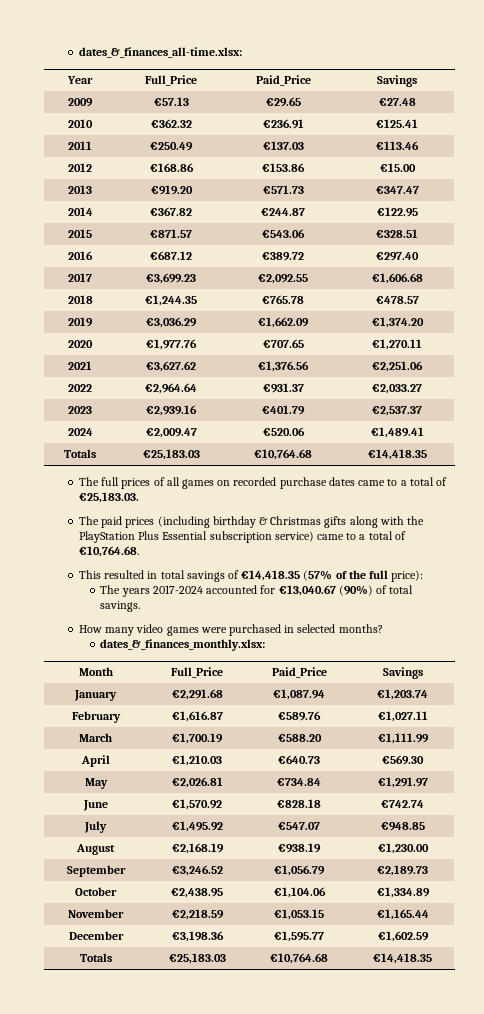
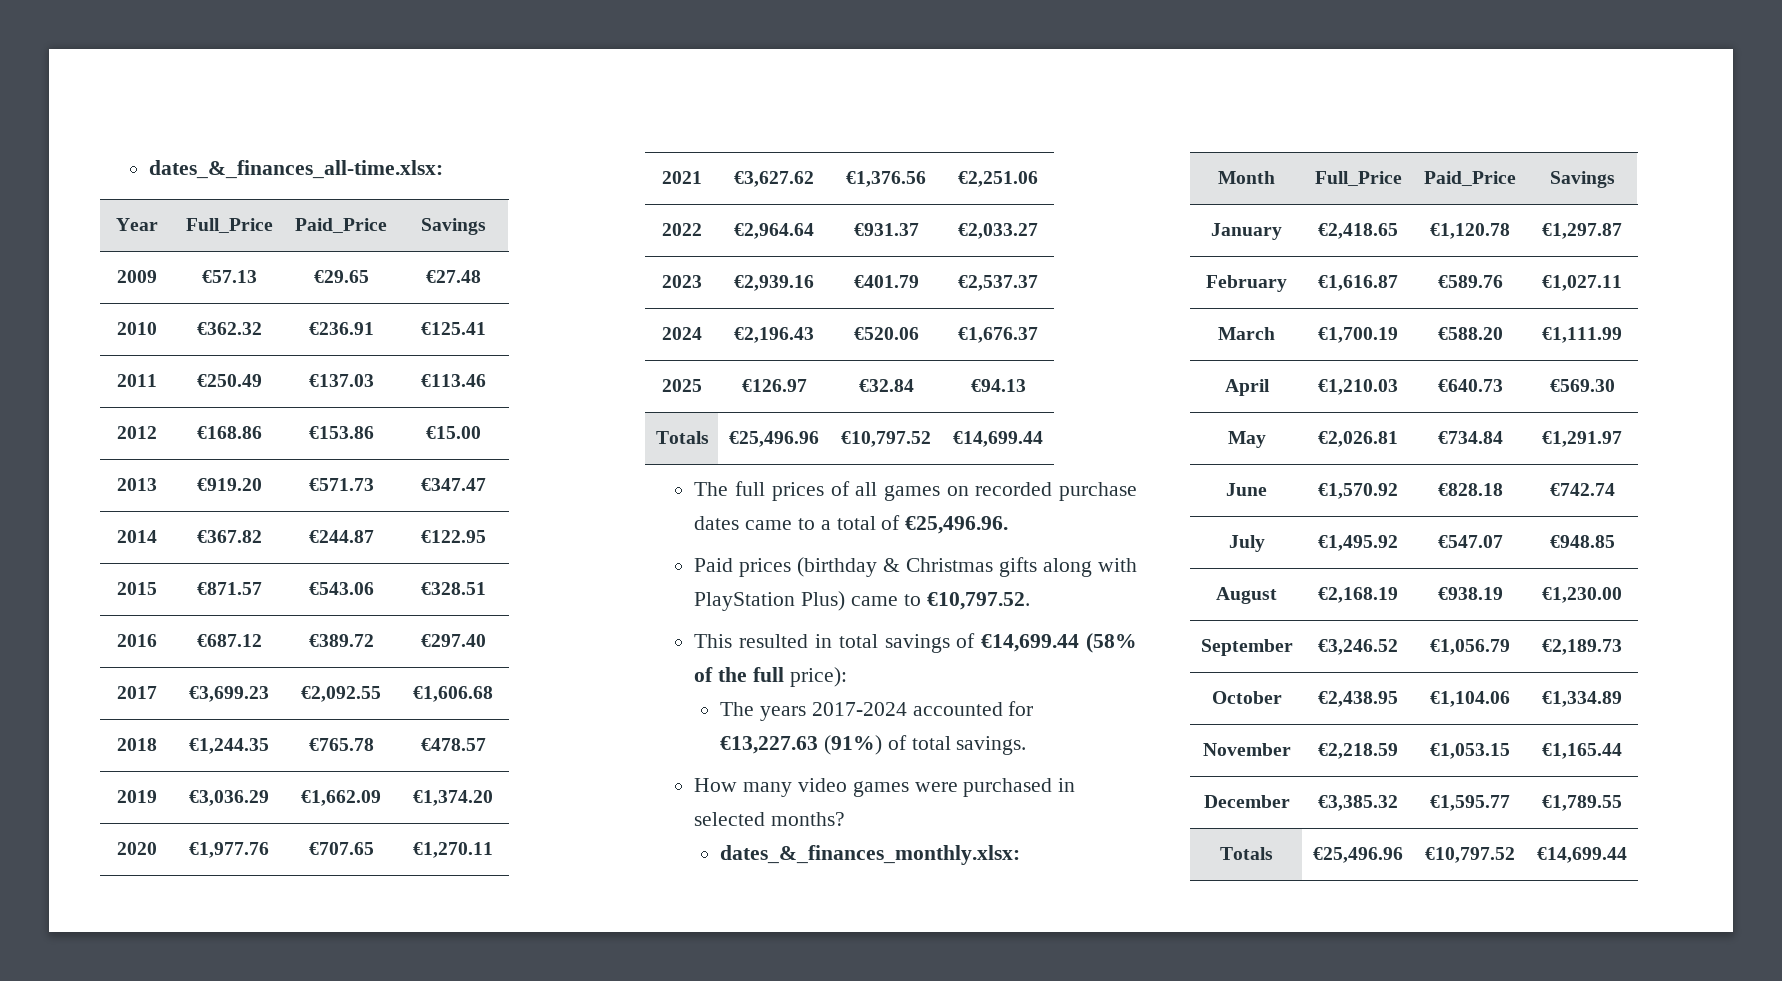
- 2024 | €2,009.47 | €520.06 | €1,489.41
- Totals | €25,183.03 | €10,764.68 | €14,418.35
+ 2024 | €2,196.43 | €520.06 | €1,676.37
+ 2025 | €126.97 | €32.84 | €94.13
+ Totals | €25,496.96 | €10,797.52 | €14,699.44
- The full prices of all games on recorded purchase dates came to a total of €25,183.03.
- The paid prices (including birthday & Christmas gifts along with the PlayStation Plus Essential subscription service) came to a total of €10,764.68.
+ The full prices of all games on recorded purchase dates came to a total of €25,496.96.
+ Paid prices (birthday & Christmas gifts along with PlayStation Plus) came to €10,797.52.
- This resulted in total savings of €14,418.35 (57% of the full price):
+ This resulted in total savings of €14,699.44 (58% of the full price):
- The years 2017-2024 accounted for €13,040.67 (90%) of total savings.
+ The years 2017-2024 accounted for €13,227.63 (91%) of total savings.
- January | €2,291.68 | €1,087.94 | €1,203.74
+ January | €2,418.65 | €1,120.78 | €1,297.87
- December | €3,198.36 | €1,595.77 | €1,602.59
- Totals | €25,183.03 | €10,764.68 | €14,418.35
+ December | €3,385.32 | €1,595.77 | €1,789.55
+ Totals | €25,496.96 | €10,797.52 | €14,699.44

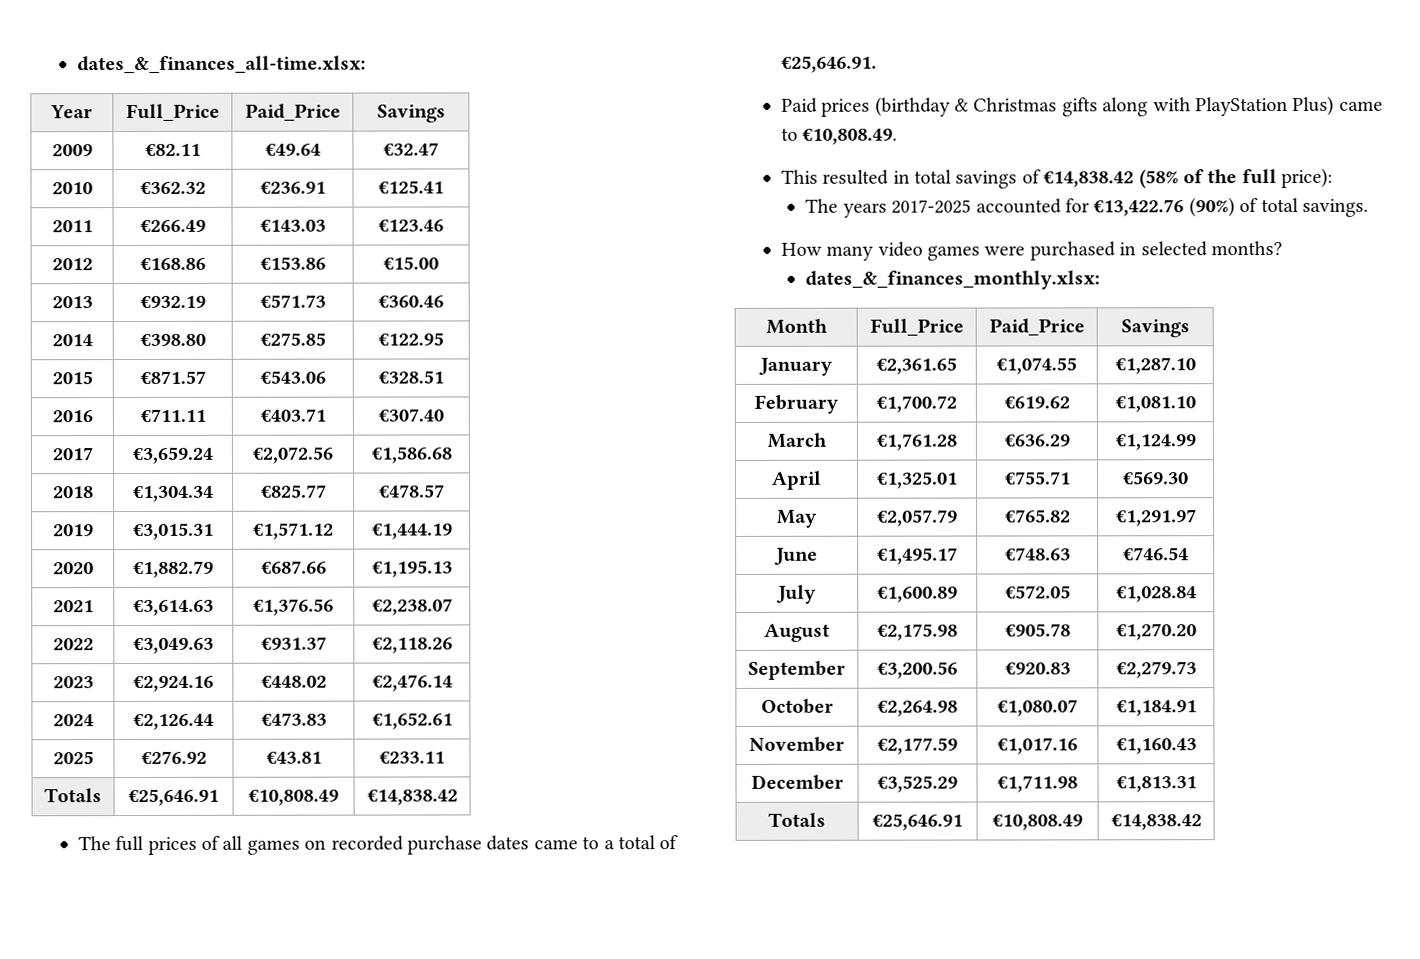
- 2009 | €57.13 | €29.65 | €27.48
+ 2009 | €82.11 | €49.64 | €32.47
- 2011 | €250.49 | €137.03 | €113.46
+ 2011 | €266.49 | €143.03 | €123.46
- 2013 | €919.20 | €571.73 | €347.47
+ 2013 | €932.19 | €571.73 | €360.46
- 2014 | €367.82 | €244.87 | €122.95
+ 2014 | €398.80 | €275.85 | €122.95
- 2016 | €687.12 | €389.72 | €297.40
- 2017 | €3,699.23 | €2,092.55 | €1,606.68
+ 2016 | €711.11 | €403.71 | €307.40
+ 2017 | €3,659.24 | €2,072.56 | €1,586.68
- 2018 | €1,244.35 | €765.78 | €478.57
+ 2018 | €1,304.34 | €825.77 | €478.57
- 2019 | €3,036.29 | €1,662.09 | €1,374.20
- 2020 | €1,977.76 | €707.65 | €1,270.11
+ 2019 | €3,015.31 | €1,571.12 | €1,444.19
+ 2020 | €1,882.79 | €687.66 | €1,195.13
- 2021 | €3,627.62 | €1,376.56 | €2,251.06
+ 2021 | €3,614.63 | €1,376.56 | €2,238.07
- 2022 | €2,964.64 | €931.37 | €2,033.27
+ 2022 | €3,049.63 | €931.37 | €2,118.26
- 2023 | €2,939.16 | €401.79 | €2,537.37
- 2024 | €2,196.43 | €520.06 | €1,676.37
- 2025 | €126.97 | €32.84 | €94.13
- Totals | €25,496.96 | €10,797.52 | €14,699.44
+ 2023 | €2,924.16 | €448.02 | €2,476.14
+ 2024 | €2,126.44 | €473.83 | €1,652.61
+ 2025 | €276.92 | €43.81 | €233.11
+ Totals | €25,646.91 | €10,808.49 | €14,838.42
- The full prices of all games on recorded purchase dates came to a total of €25,496.96.
+ The full prices of all games on recorded purchase dates came to a total of €25,646.91.
- Paid prices (birthday & Christmas gifts along with PlayStation Plus) came to €10,797.52.
+ Paid prices (birthday & Christmas gifts along with PlayStation Plus) came to €10,808.49.
- This resulted in total savings of €14,699.44 (58% of the full price):
+ This resulted in total savings of €14,838.42 (58% of the full price):
- The years 2017-2024 accounted for €13,227.63 (91%) of total savings.
+ The years 2017-2025 accounted for €13,422.76 (90%) of total savings.
- January | €2,418.65 | €1,120.78 | €1,297.87
- February | €1,616.87 | €589.76 | €1,027.11
- March | €1,700.19 | €588.20 | €1,111.99
+ January | €2,361.65 | €1,074.55 | €1,287.10
+ February | €1,700.72 | €619.62 | €1,081.10
+ March | €1,761.28 | €636.29 | €1,124.99
- April | €1,210.03 | €640.73 | €569.30
+ April | €1,325.01 | €755.71 | €569.30
- May | €2,026.81 | €734.84 | €1,291.97
+ May | €2,057.79 | €765.82 | €1,291.97
- June | €1,570.92 | €828.18 | €742.74
- July | €1,495.92 | €547.07 | €948.85
- August | €2,168.19 | €938.19 | €1,230.00
- September | €3,246.52 | €1,056.79 | €2,189.73
- October | €2,438.95 | €1,104.06 | €1,334.89
- November | €2,218.59 | €1,053.15 | €1,165.44
- December | €3,385.32 | €1,595.77 | €1,789.55
- Totals | €25,496.96 | €10,797.52 | €14,699.44
+ June | €1,495.17 | €748.63 | €746.54
+ July | €1,600.89 | €572.05 | €1,028.84
+ August | €2,175.98 | €905.78 | €1,270.20
+ September | €3,200.56 | €920.83 | €2,279.73
+ October | €2,264.98 | €1,080.07 | €1,184.91
+ November | €2,177.59 | €1,017.16 | €1,160.43
+ December | €3,525.29 | €1,711.98 | €1,813.31
+ Totals | €25,646.91 | €10,808.49 | €14,838.42

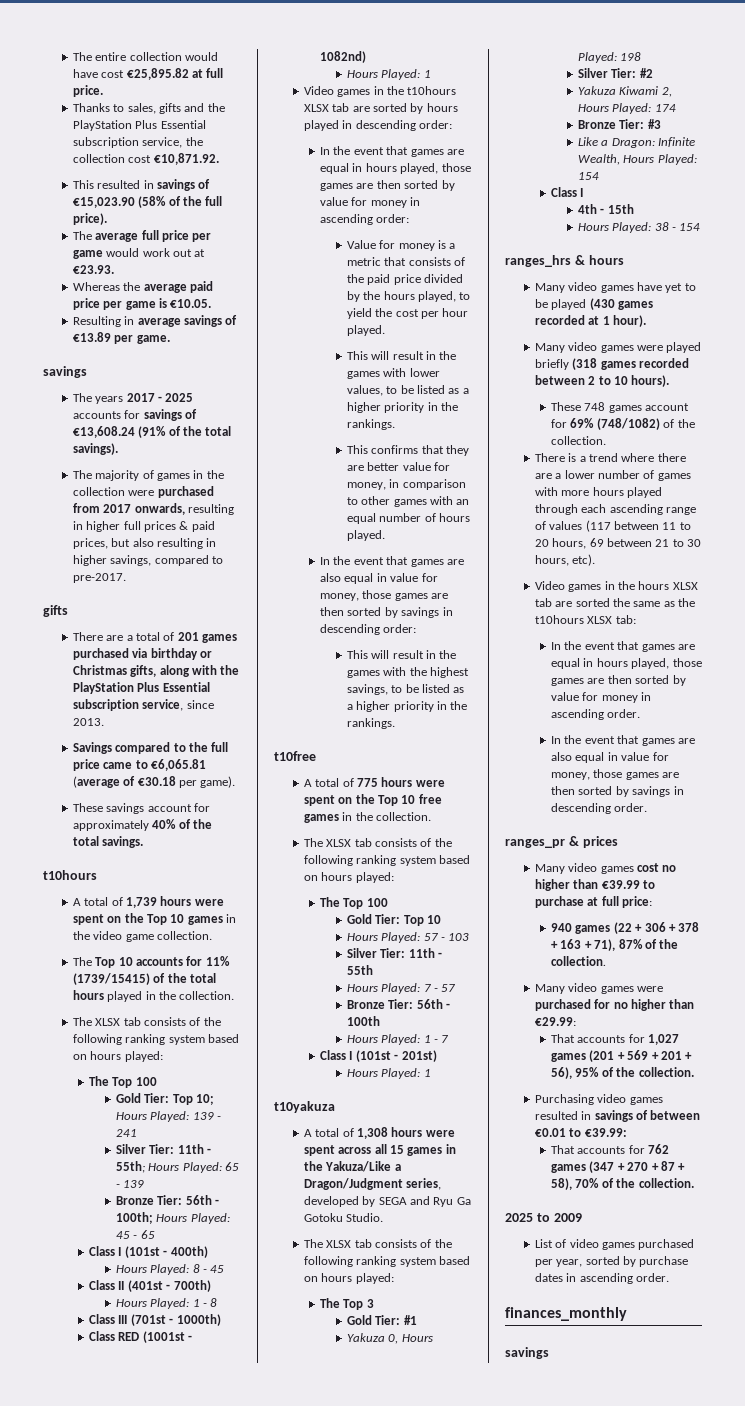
- dates_&_finances_all-time.xlsx:
- Year | Full_Price | Paid_Price | Savings
- 2009 | €82.11 | €49.64 | €32.47
- 2010 | €362.32 | €236.91 | €125.41
- 2011 | €266.49 | €143.03 | €123.46
- 2012 | €168.86 | €153.86 | €15.00
- 2013 | €932.19 | €571.73 | €360.46
- 2014 | €398.80 | €275.85 | €122.95
- 2015 | €871.57 | €543.06 | €328.51
- 2016 | €711.11 | €403.71 | €307.40
- 2017 | €3,659.24 | €2,072.56 | €1,586.68
- 2018 | €1,304.34 | €825.77 | €478.57
- 2019 | €3,015.31 | €1,571.12 | €1,444.19
- 2020 | €1,882.79 | €687.66 | €1,195.13
- 2021 | €3,614.63 | €1,376.56 | €2,238.07
- 2022 | €3,049.63 | €931.37 | €2,118.26
- 2023 | €2,924.16 | €448.02 | €2,476.14
- 2024 | €2,126.44 | €473.83 | €1,652.61
- 2025 | €276.92 | €43.81 | €233.11
- Totals | €25,646.91 | €10,808.49 | €14,838.42
- The full prices of all games on recorded purchase dates came to a total of €25,646.91.
- Paid prices (birthday & Christmas gifts along with PlayStation Plus) came to €10,808.49.
+ The entire collection would have cost €25,895.82 at full price.
+ Thanks to sales, gifts and the PlayStation Plus Essential subscription service, the collection cost €10,871.92.
- This resulted in total savings of €14,838.42 (58% of the full price):
- The years 2017-2025 accounted for €13,422.76 (90%) of total savings.
- How many video games were purchased in selected months?
- dates_&_finances_monthly.xlsx:
- Month | Full_Price | Paid_Price | Savings
- January | €2,361.65 | €1,074.55 | €1,287.10
- February | €1,700.72 | €619.62 | €1,081.10
- March | €1,761.28 | €636.29 | €1,124.99
- April | €1,325.01 | €755.71 | €569.30
- May | €2,057.79 | €765.82 | €1,291.97
- June | €1,495.17 | €748.63 | €746.54
- July | €1,600.89 | €572.05 | €1,028.84
- August | €2,175.98 | €905.78 | €1,270.20
- September | €3,200.56 | €920.83 | €2,279.73
- October | €2,264.98 | €1,080.07 | €1,184.91
- November | €2,177.59 | €1,017.16 | €1,160.43
- December | €3,525.29 | €1,711.98 | €1,813.31
- Totals | €25,646.91 | €10,808.49 | €14,838.42
+ This resulted in savings of €15,023.90 (58% of the full price).
+ The average full price per game would work out at €23.93.
+ Whereas the average paid price per game is €10.05.
+ Resulting in average savings of €13.89 per game.
+ savings
+ The years 2017 - 2025 accounts for savings of €13,608.24 (91% of the total savings).
+ The majority of games in the collection were purchased from 2017 onwards, resulting in higher full prices & paid prices, but also resulting in higher savings, compared to pre-2017.
+ gifts
+ There are a total of 201 games purchased via birthday or Christmas gifts, along with the PlayStation Plus Essential subscription service, since 2013.
+ Savings compared to the full price came to €6,065.81 (average of €30.18 per game).
+ These savings account for approximately 40% of the total savings.
+ t10hours
+ A total of 1,739 hours were spent on the Top 10 games in the video game collection.
+ The Top 10 accounts for 11% (1739/15415) of the total hours played in the collection.
+ The XLSX tab consists of the following ranking system based on hours played:
+ The Top 100
+ Gold Tier: Top 10; Hours Played: 139 - 241
+ Silver Tier: 11th - 55th; Hours Played: 65 - 139
+ Bronze Tier: 56th - 100th; Hours Played: 45 - 65
+ Class I (101st - 400th)
+ Hours Played: 8 - 45
+ Class II (401st - 700th)
+ Hours Played: 1 - 8
+ Class III (701st - 1000th)
+ Class RED (1001st - 1082nd)
+ Hours Played: 1
+ Video games in the t10hours XLSX tab are sorted by hours played in descending order:
+ In the event that games are equal in hours played, those games are then sorted by value for money in ascending order:
+ Value for money is a metric that consists of the paid price divided by the hours played, to yield the cost per hour played.
+ This will result in the games with lower values, to be listed as a higher priority in the rankings.
+ This confirms that they are better value for money, in comparison to other games with an equal number of hours played.
+ In the event that games are also equal in value for money, those games are then sorted by savings in descending order:
+ This will result in the games with the highest savings, to be listed as a higher priority in the rankings.
+ t10free
+ A total of 775 hours were spent on the Top 10 free games in the collection.
+ The XLSX tab consists of the following ranking system based on hours played:
+ The Top 100
+ Gold Tier: Top 10
+ Hours Played: 57 - 103
+ Silver Tier: 11th - 55th
+ Hours Played: 7 - 57
+ Bronze Tier: 56th - 100th
+ Hours Played: 1 - 7
+ Class I (101st - 201st)
+ Hours Played: 1
+ t10yakuza
+ A total of 1,308 hours were spent across all 15 games in the Yakuza/Like a Dragon/Judgment series, developed by SEGA and Ryu Ga Gotoku Studio.
+ The XLSX tab consists of the following ranking system based on hours played:
+ The Top 3
+ Gold Tier: #1
+ Yakuza 0, Hours Played: 198
+ Silver Tier: #2
+ Yakuza Kiwami 2, Hours Played: 174
+ Bronze Tier: #3
+ Like a Dragon: Infinite Wealth, Hours Played: 154
+ Class I
+ 4th - 15th
+ Hours Played: 38 - 154
+ ranges_hrs & hours
+ Many video games have yet to be played (430 games recorded at 1 hour).
+ Many video games were played briefly (318 games recorded between 2 to 10 hours).
+ These 748 games account for 69% (748/1082) of the collection.
+ There is a trend where there are a lower number of games with more hours played through each ascending range of values (117 between 11 to 20 hours, 69 between 21 to 30 hours, etc).
+ Video games in the hours XLSX tab are sorted the same as the t10hours XLSX tab:
+ In the event that games are equal in hours played, those games are then sorted by value for money in ascending order.
+ In the event that games are also equal in value for money, those games are then sorted by savings in descending order.
+ ranges_pr & prices
+ Many video games cost no higher than €39.99 to purchase at full price:
+ 940 games (22 + 306 + 378 + 163 + 71), 87% of the collection.
+ Many video games were purchased for no higher than €29.99:
+ That accounts for 1,027 games (201 + 569 + 201 + 56), 95% of the collection.
+ Purchasing video games resulted in savings of between €0.01 to €39.99:
+ That accounts for 762 games (347 + 270 + 87 + 58), 70% of the collection.
+ 2025 to 2009
+ List of video games purchased per year, sorted by purchase dates in ascending order.
+ finances_monthly
+ savings

